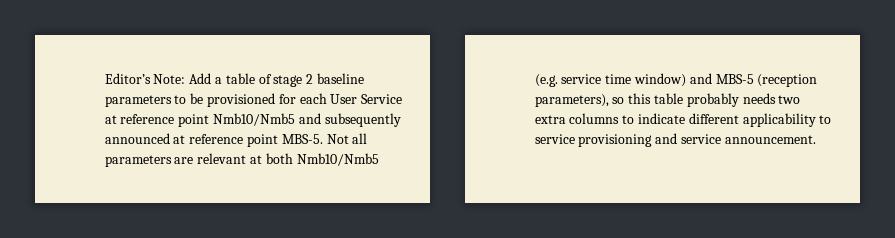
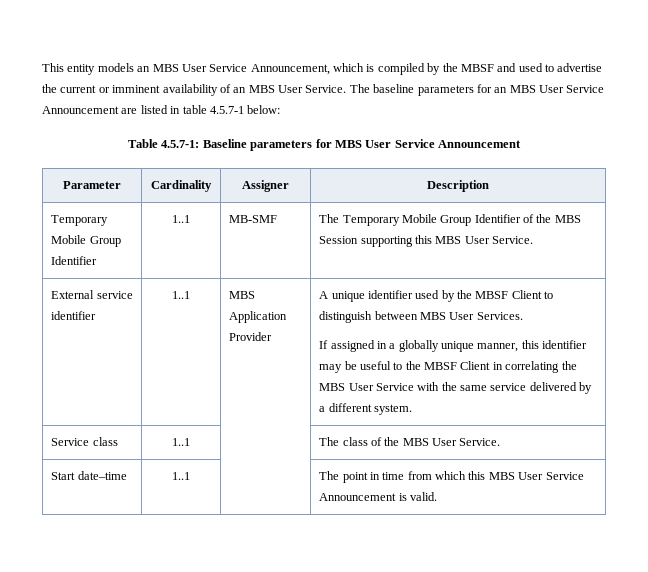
- Editor’s Note: Add a table of stage 2 baseline parameters to be provisioned for each User Service at reference point Nmb10/Nmb5 and subsequently announced at reference point MBS-5. Not all parameters are relevant at both Nmb10/Nmb5 (e.g. service time window) and MBS-5 (reception parameters), so this table probably needs two extra columns to indicate different applicability to service provisioning and service announcement.
+ This entity models an MBS User Service Announcement, which is compiled by the MBSF and used to advertise the current or imminent availability of an MBS User Service. The baseline parameters for an MBS User Service Announcement are listed in table 4.5.7-1 below:
+ Table 4.5.7-1: Baseline parameters for MBS User Service Announcement
+ Parameter | Cardinality | Assigner | Description
+ Temporary Mobile Group Identifier | 1..1 | MB-SMF | The Temporary Mobile Group Identifier of the MBS Session supporting this MBS User Service.
+ External service identifier | 1..1 | MBS Application Provider | A unique identifier used by the MBSF Client to distinguish between MBS User Services.
+ If assigned in a globally unique manner, this identifier may be useful to the MBSF Client in correlating the MBS User Service with the same service delivered by a different system.
+ Service class | 1..1 | | The class of the MBS User Service.
+ Start date–time | 1..1 | | The point in time from which this MBS User Service Announcement is valid.

